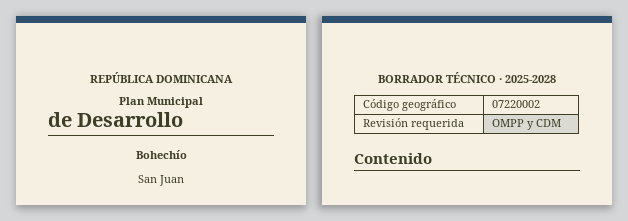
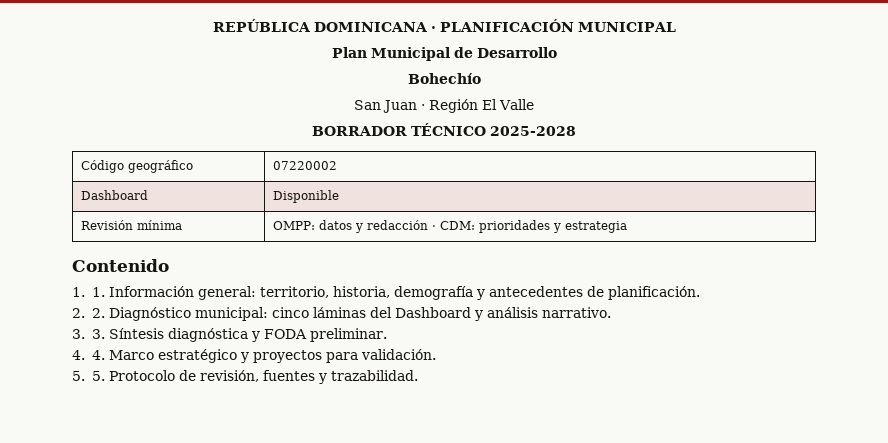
- REPÚBLICA DOMINICANA
+ REPÚBLICA DOMINICANA · PLANIFICACIÓN MUNICIPAL
- Plan Municipal
- de Desarrollo
+ Plan Municipal de Desarrollo
- San Juan
+ San Juan · Región El Valle
- BORRADOR TÉCNICO · 2025-2028
+ BORRADOR TÉCNICO 2025-2028
+ Dashboard | Disponible
- Revisión requerida | OMPP y CDM
+ Revisión mínima | OMPP: datos y redacción · CDM: prioridades y estrategia
  Contenido
+ 1. 1. Información general: territorio, historia, demografía y antecedentes de planificación.
+ 2. 2. Diagnóstico municipal: cinco láminas del Dashboard y análisis narrativo.
+ 3. 3. Síntesis diagnóstica y FODA preliminar.
+ 4. 4. Marco estratégico y proyectos para validación.
+ 5. 5. Protocolo de revisión, fuentes y trazabilidad.

